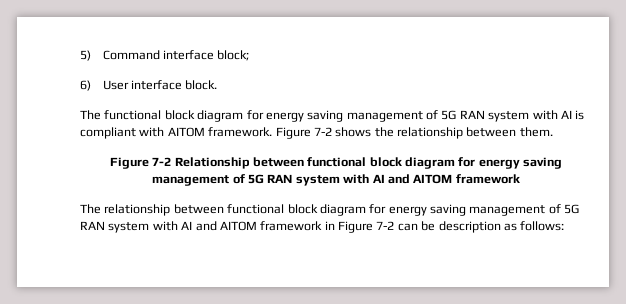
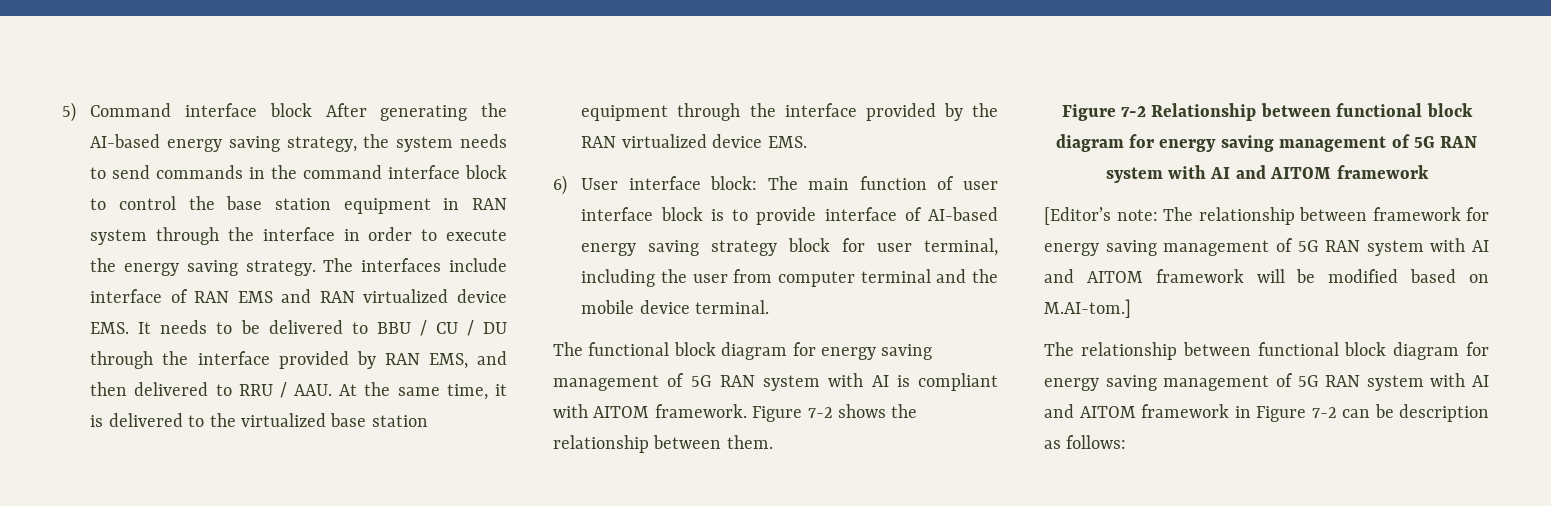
- 5) Command interface block;
- 6) User interface block.
+ 5) Command interface block After generating the AI-based energy saving strategy, the system needs to send commands in the command interface block to control the base station equipment in RAN system through the interface in order to execute the energy saving strategy. The interfaces include interface of RAN EMS and RAN virtualized device EMS. It needs to be delivered to BBU / CU / DU through the interface provided by RAN EMS, and then delivered to RRU / AAU. At the same time, it is delivered to the virtualized base station equipment through the interface provided by the RAN virtualized device EMS.
+ 6) User interface block: The main function of user interface block is to provide interface of AI-based energy saving strategy block for user terminal, including the user from computer terminal and the mobile device terminal.
+ [Editor’s note: The relationship between framework for energy saving management of 5G RAN system with AI and AITOM framework will be modified based on M.AI-tom.]

